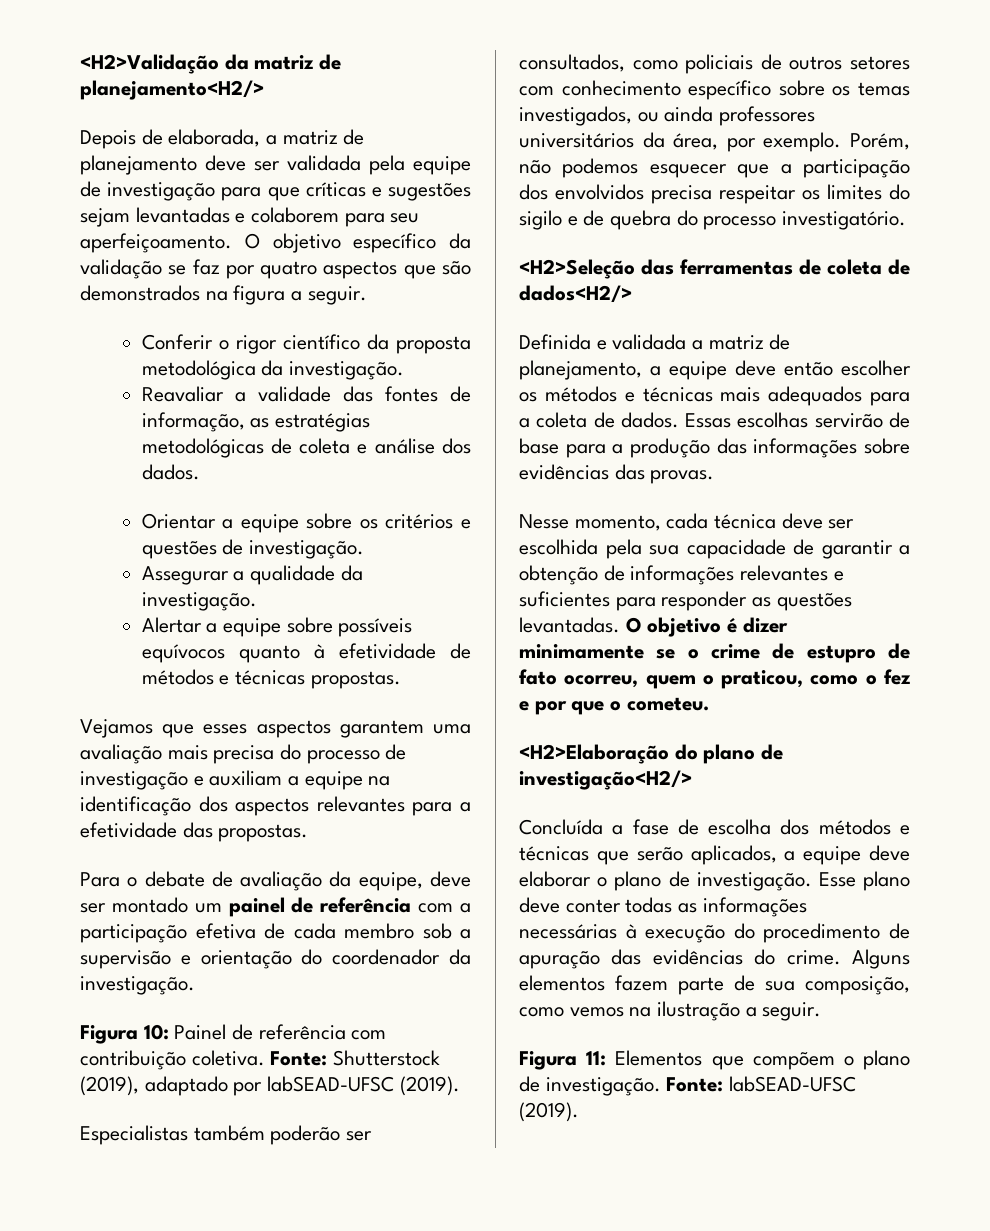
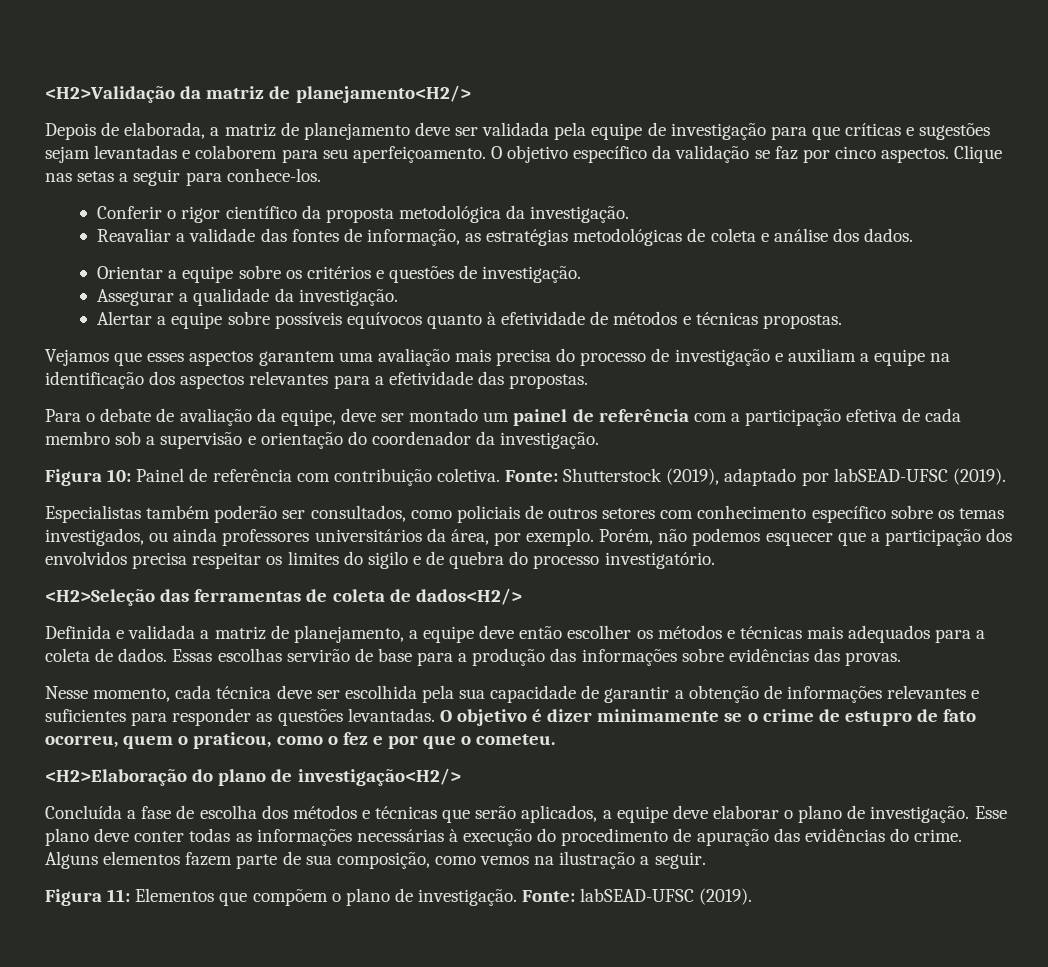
- O objetivo específico da validação se faz por quatro aspectos que são demonstrados na figura a seguir.
+ O objetivo específico da validação se faz por cinco aspectos. Clique nas setas a seguir para conhece-los.

